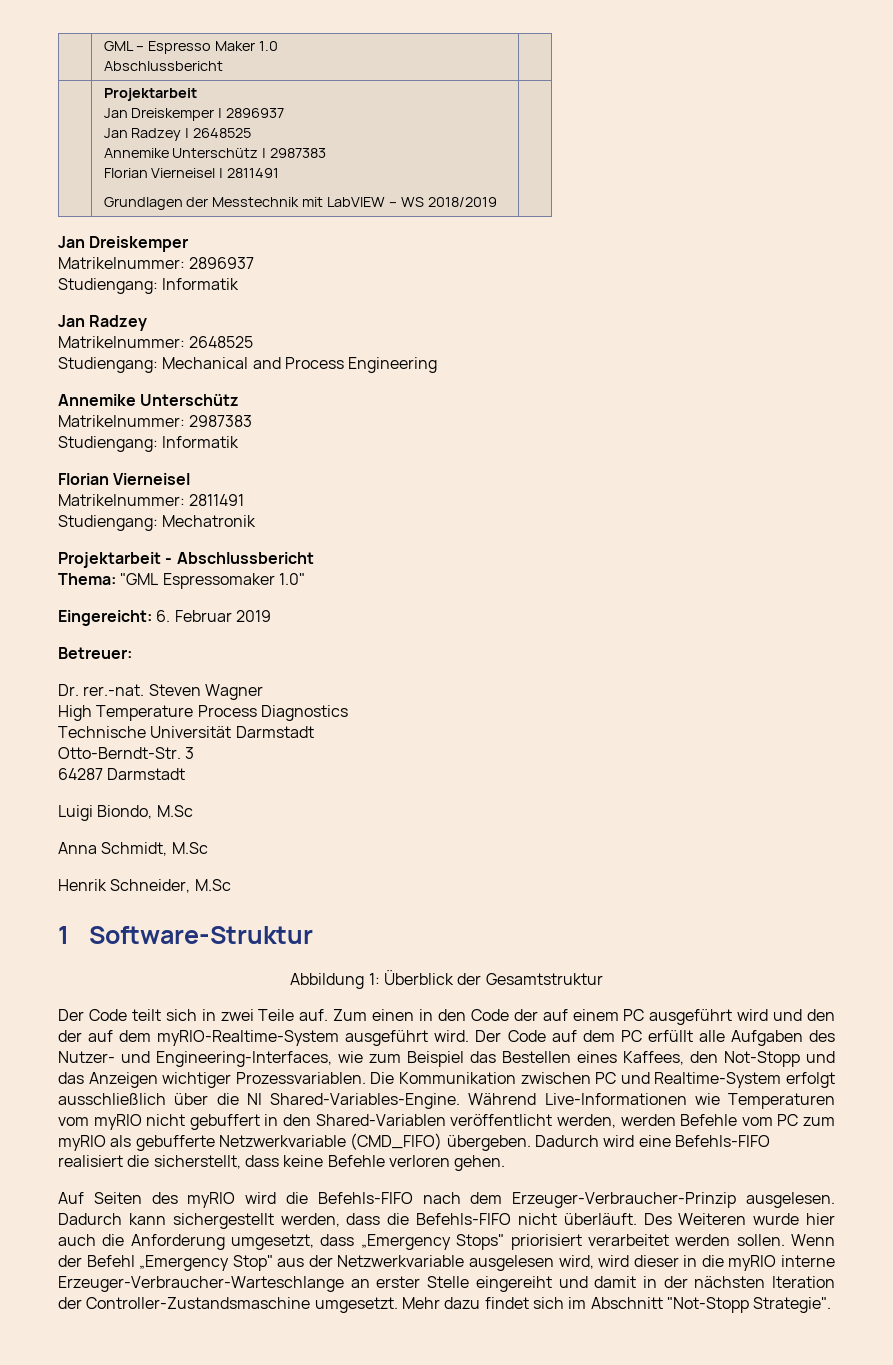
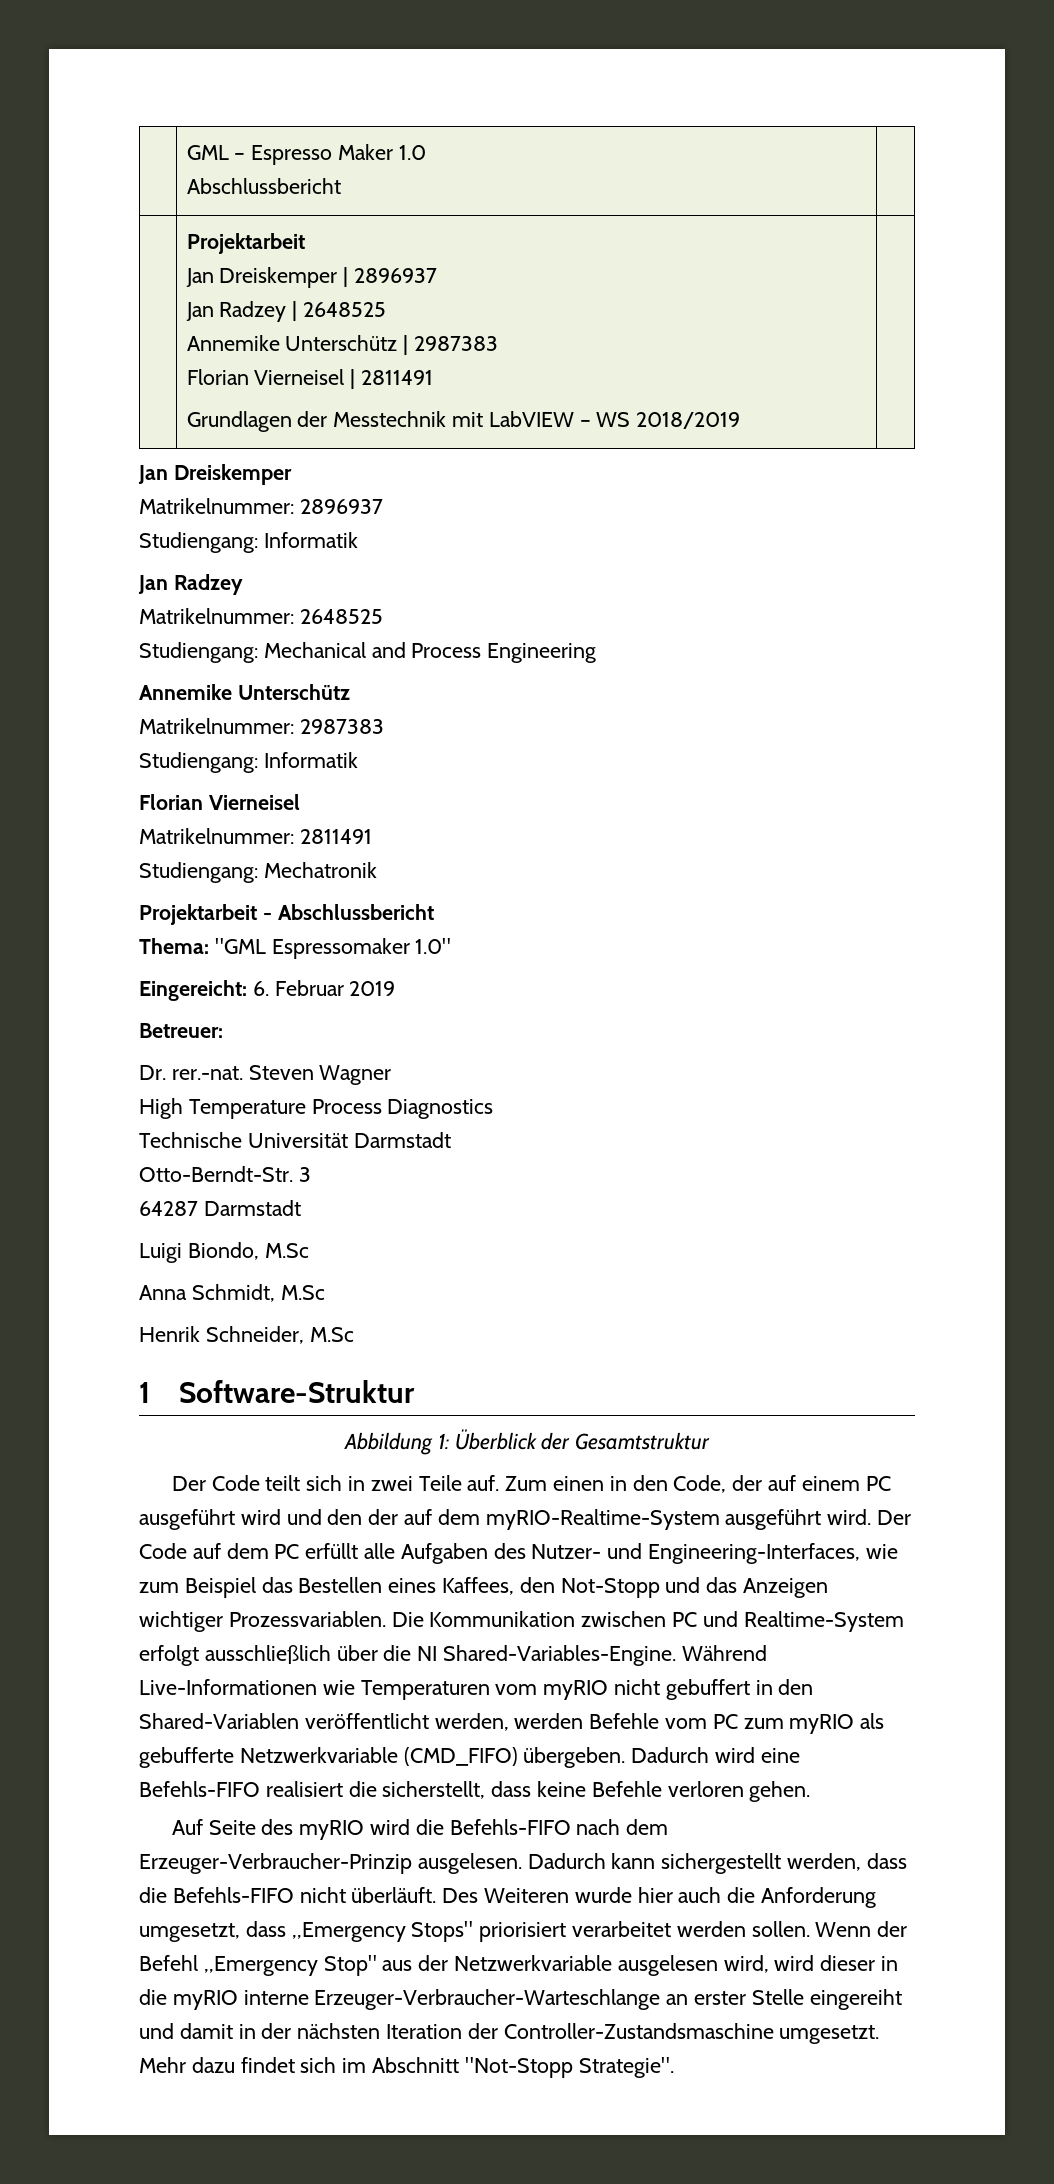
- Zum einen in den Code der auf einem PC ausgeführt wird und den der auf dem myRIO-Realtime-System ausgeführt wird.
+ Zum einen in den Code, der auf einem PC ausgeführt wird und den der auf dem myRIO-Realtime-System ausgeführt wird.
- Auf Seiten des myRIO wird die Befehls-FIFO nach dem Erzeuger-Verbraucher-Prinzip ausgelesen.
+ Auf Seite des myRIO wird die Befehls-FIFO nach dem Erzeuger-Verbraucher-Prinzip ausgelesen.

